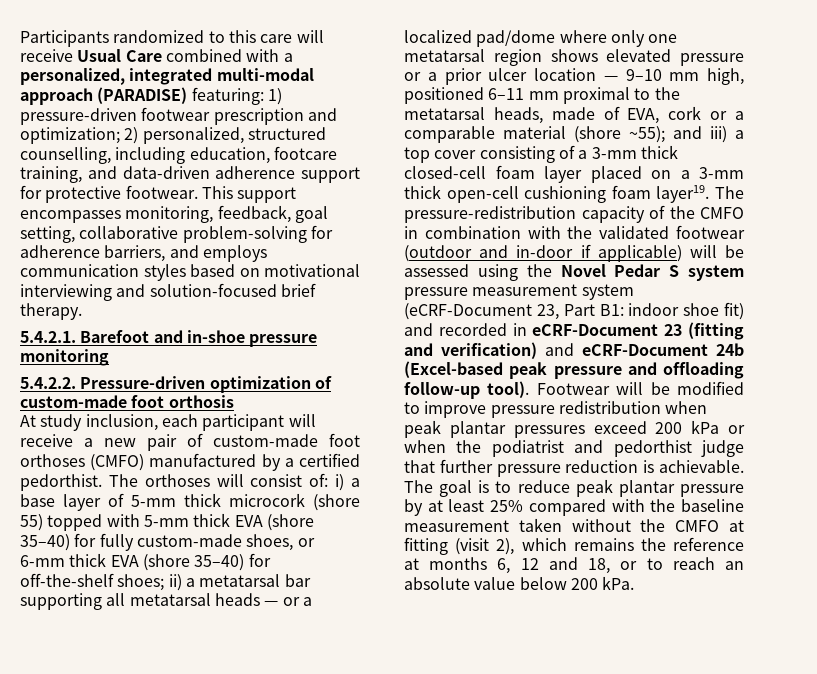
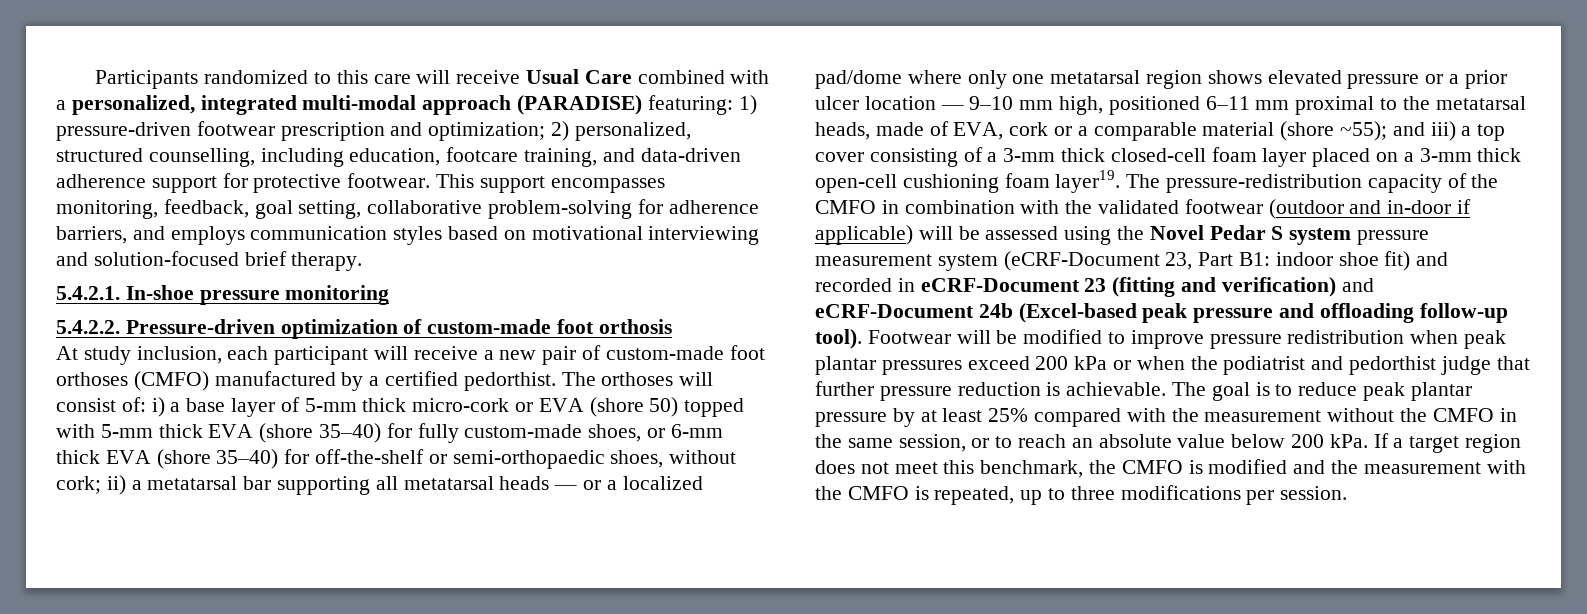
- 5.4.2.1. Barefoot and in-shoe pressure monitoring
+ 5.4.2.1. In-shoe pressure monitoring
- i) a base layer of 5-mm thick microcork (shore 55) topped with 5-mm thick EVA (shore 35–40) for fully custom-made shoes, or 6-mm thick EVA (shore 35–40) for off-the-shelf shoes;
+ i) a base layer of 5-mm thick micro-cork or EVA (shore 50) topped with 5-mm thick EVA (shore 35–40) for fully custom-made shoes, or 6-mm thick EVA (shore 35–40) for off-the-shelf or semi-orthopaedic shoes, without cork;
- The goal is to reduce peak plantar pressure by at least 25% compared with the baseline measurement taken without the CMFO at fitting (visit 2), which remains the reference at months 6, 12 and 18, or to reach an absolute value below 200 kPa.
+ The goal is to reduce peak plantar pressure by at least 25% compared with the measurement without the CMFO in the same session, or to reach an absolute value below 200 kPa.
+ If a target region does not meet this benchmark, the CMFO is modified and the measurement with the CMFO is repeated, up to three modifications per session.

